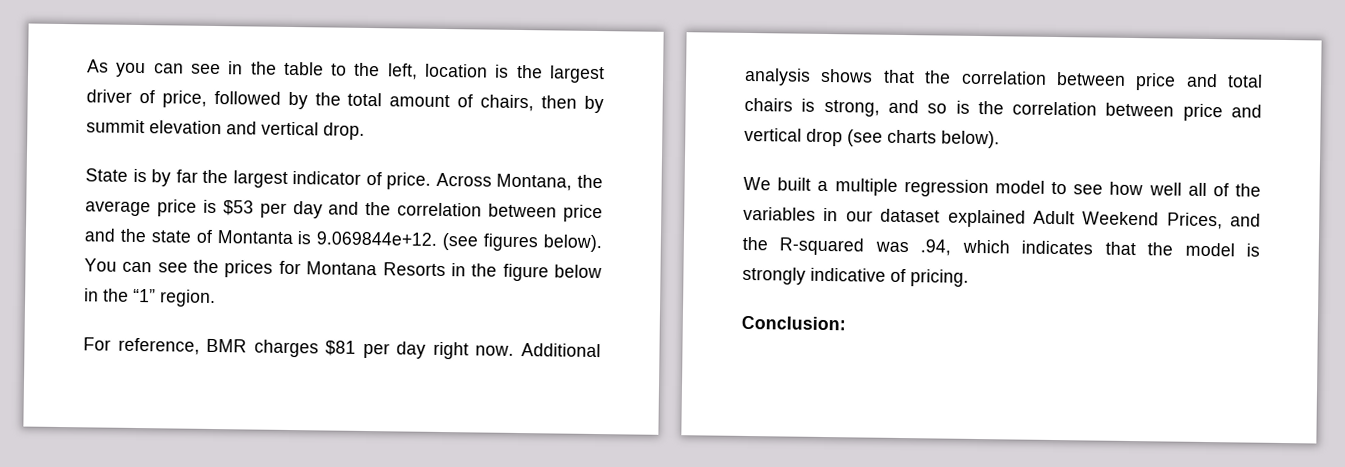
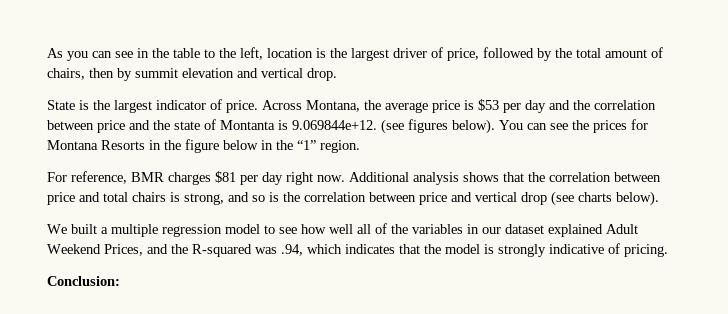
- State is by far the largest indicator of price.
+ State is the largest indicator of price.

